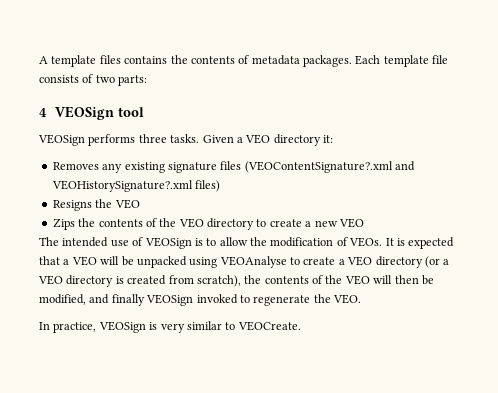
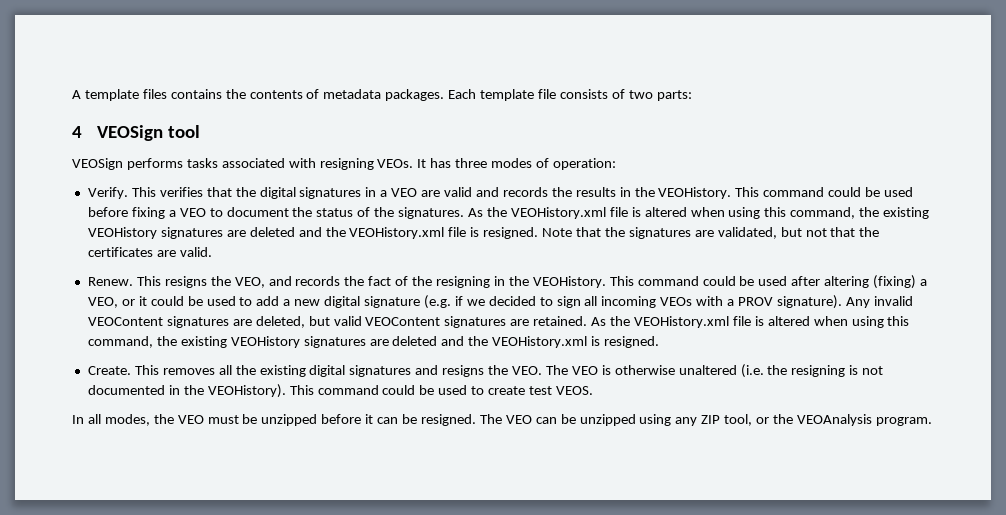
- VEOSign performs three tasks. Given a VEO directory it:
- Removes any existing signature files (VEOContentSignature?.xml and VEOHistorySignature?.xml files)
- Resigns the VEO
- Zips the contents of the VEO directory to create a new VEO
- The intended use of VEOSign is to allow the modification of VEOs. It is expected that a VEO will be unpacked using VEOAnalyse to create a VEO directory (or a VEO directory is created from scratch), the contents of the VEO will then be modified, and finally VEOSign invoked to regenerate the VEO.
- In practice, VEOSign is very similar to VEOCreate.
+ VEOSign performs tasks associated with resigning VEOs. It has three modes of operation:
+ Verify. This verifies that the digital signatures in a VEO are valid and records the results in the VEOHistory. This command could be used before fixing a VEO to document the status of the signatures. As the VEOHistory.xml file is altered when using this command, the existing VEOHistory signatures are deleted and the VEOHistory.xml file is resigned. Note that the signatures are validated, but not that the certificates are valid.
+ Renew. This resigns the VEO, and records the fact of the resigning in the VEOHistory. This command could be used after altering (fixing) a VEO, or it could be used to add a new digital signature (e.g. if we decided to sign all incoming VEOs with a PROV signature). Any invalid VEOContent signatures are deleted, but valid VEOContent signatures are retained. As the VEOHistory.xml file is altered when using this command, the existing VEOHistory signatures are deleted and the VEOHistory.xml is resigned.
+ Create. This removes all the existing digital signatures and resigns the VEO. The VEO is otherwise unaltered (i.e. the resigning is not documented in the VEOHistory). This command could be used to create test VEOS.
+ In all modes, the VEO must be unzipped before it can be resigned. The VEO can be unzipped using any ZIP tool, or the VEOAnalysis program.

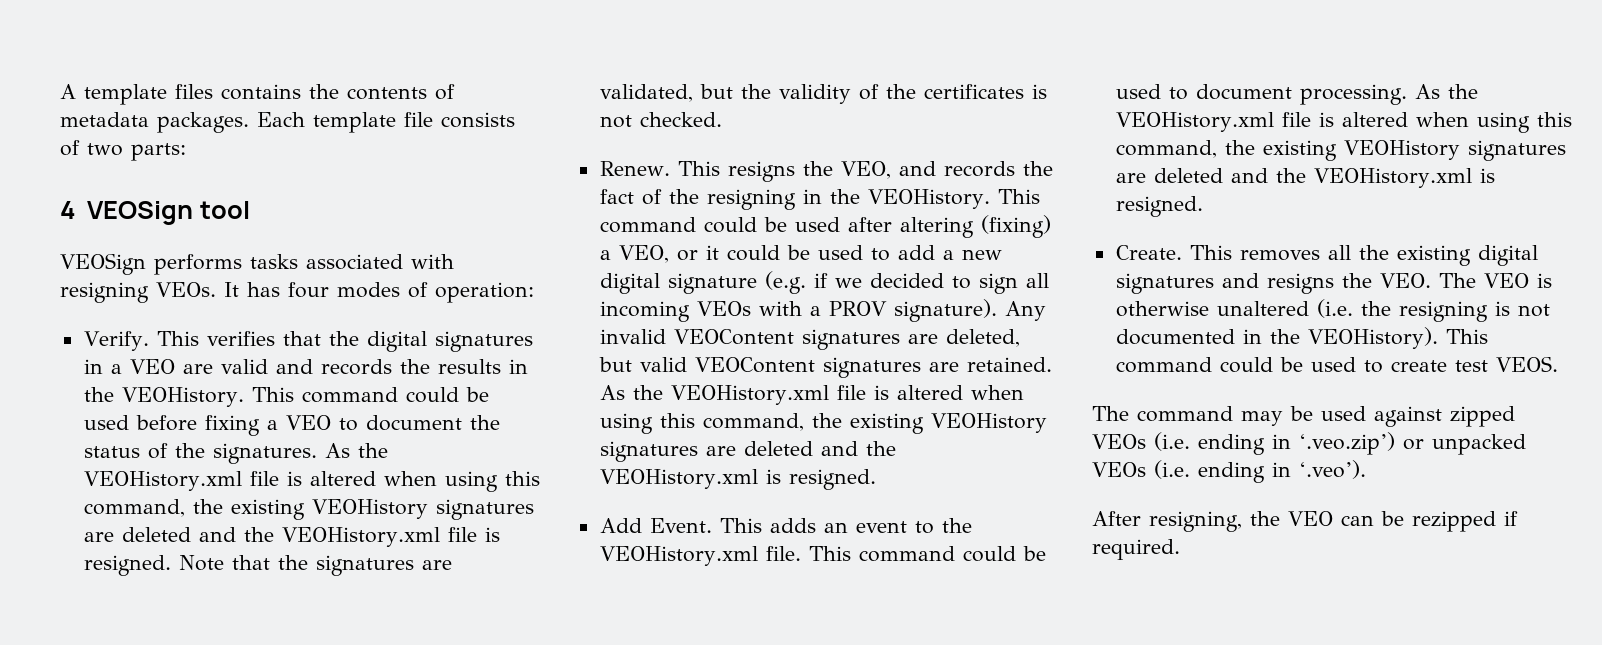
- It has three modes of operation:
+ It has four modes of operation:
- Note that the signatures are validated, but not that the certificates are valid.
+ Note that the signatures are validated, but the validity of the certificates is not checked.
+ Add Event. This adds an event to the VEOHistory.xml file. This command could be used to document processing. As the VEOHistory.xml file is altered when using this command, the existing VEOHistory signatures are deleted and the VEOHistory.xml is resigned.
- In all modes, the VEO must be unzipped before it can be resigned. The VEO can be unzipped using any ZIP tool, or the VEOAnalysis program.
+ The command may be used against zipped VEOs (i.e. ending in ‘.veo.zip’) or unpacked VEOs (i.e. ending in ‘.veo’).
+ After resigning, the VEO can be rezipped if required.

